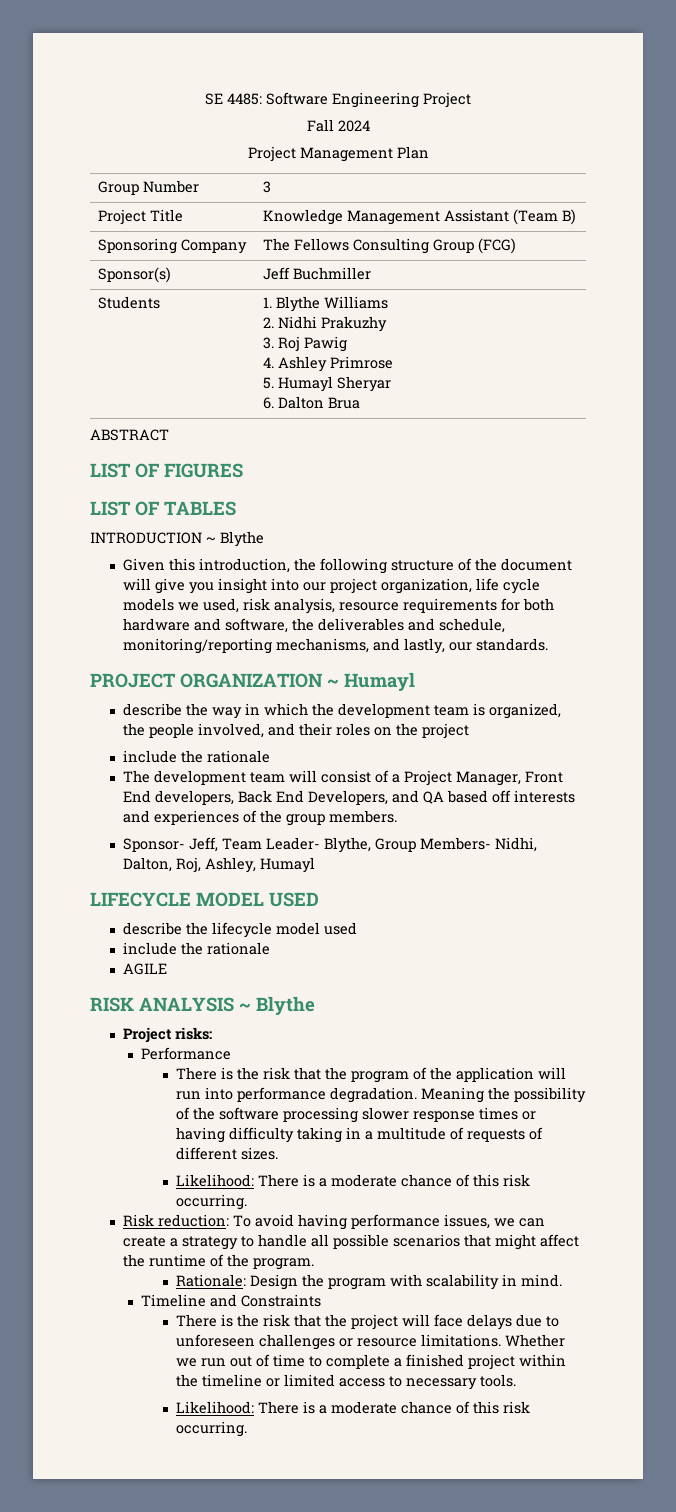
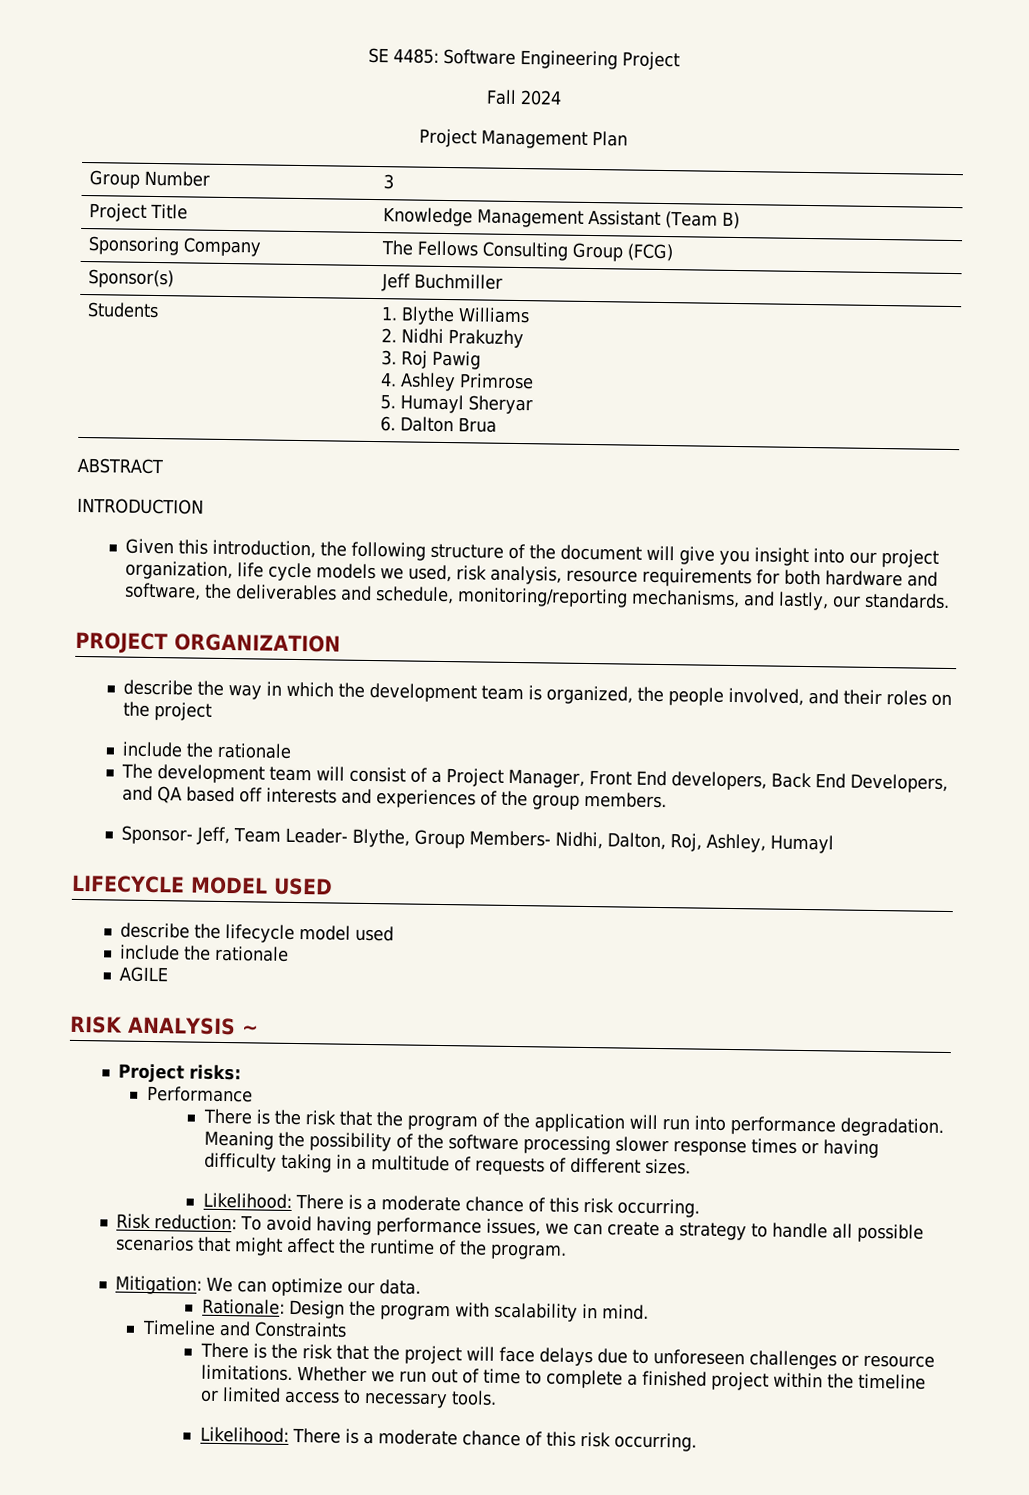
- LIST OF FIGURES
- LIST OF TABLES
- INTRODUCTION ~ Blythe
+ INTRODUCTION
- PROJECT ORGANIZATION ~ Humayl
+ PROJECT ORGANIZATION
- RISK ANALYSIS ~ Blythe
+ RISK ANALYSIS ~
+ Mitigation: We can optimize our data.

